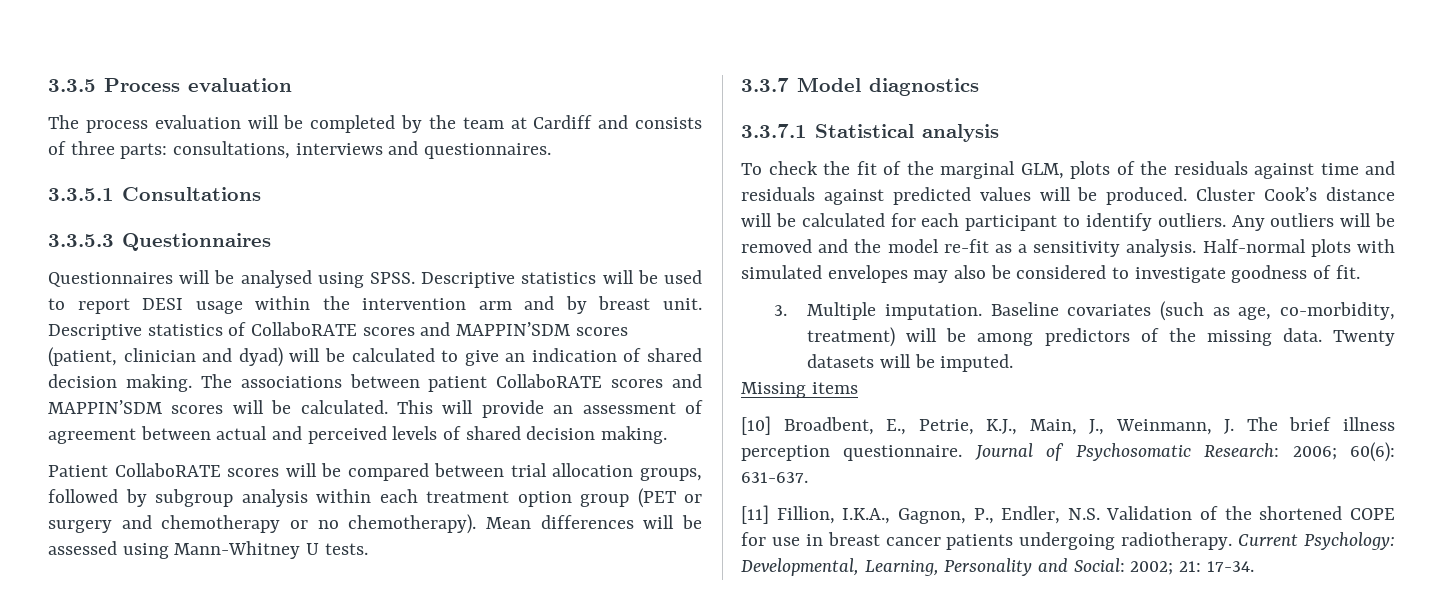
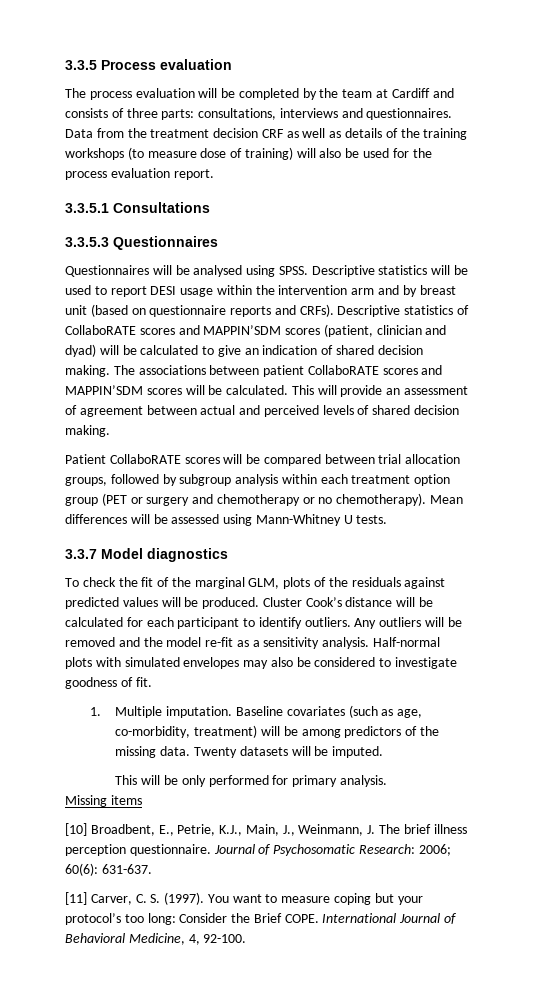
+ Data from the treatment decision CRF as well as details of the training workshops (to measure dose of training) will also be used for the process evaluation report.
- Descriptive statistics will be used to report DESI usage within the intervention arm and by breast unit.
+ Descriptive statistics will be used to report DESI usage within the intervention arm and by breast unit (based on questionnaire reports and CRFs).
- 3.3.7.1 Statistical analysis
- To check the fit of the marginal GLM, plots of the residuals against time and residuals against predicted values will be produced.
+ To check the fit of the marginal GLM, plots of the residuals against predicted values will be produced.
- 3. Multiple imputation.
+ 1. Multiple imputation.
+ This will be only performed for primary analysis.
- [11] Fillion, I.K.A., Gagnon, P., Endler, N.S. Validation of the shortened COPE for use in breast cancer patients undergoing radiotherapy. Current Psychology: Developmental, Learning, Personality and Social: 2002; 21: 17-34.
+ [11] Carver, C. S. (1997). You want to measure coping but your protocol’s too long: Consider the Brief COPE. International Journal of Behavioral Medicine, 4, 92-100.

